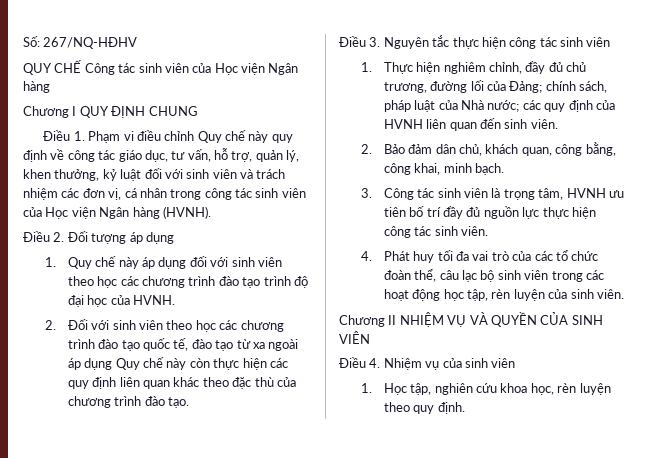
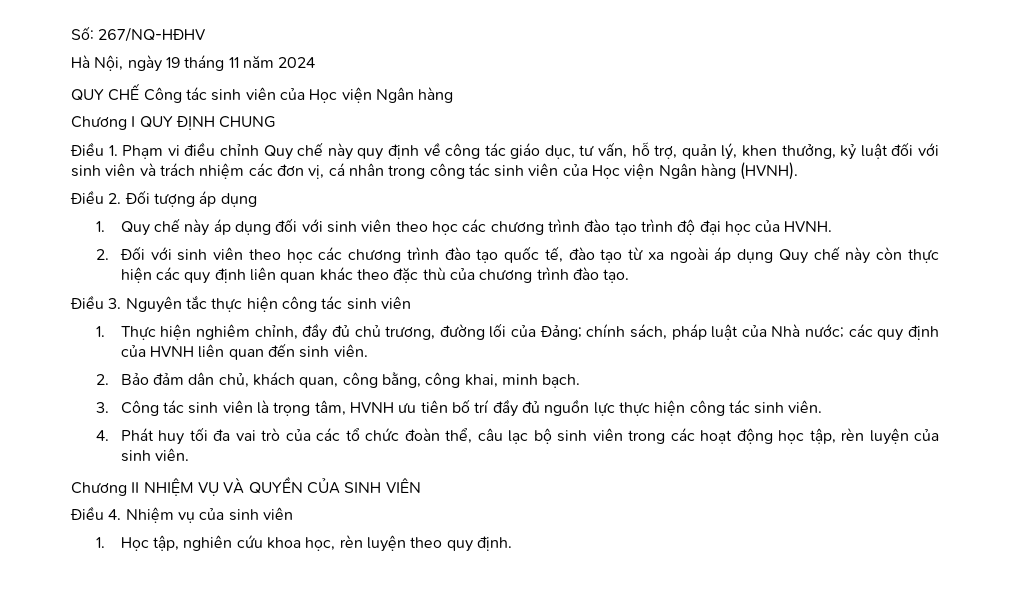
+ Hà Nội, ngày 19 tháng 11 năm 2024

